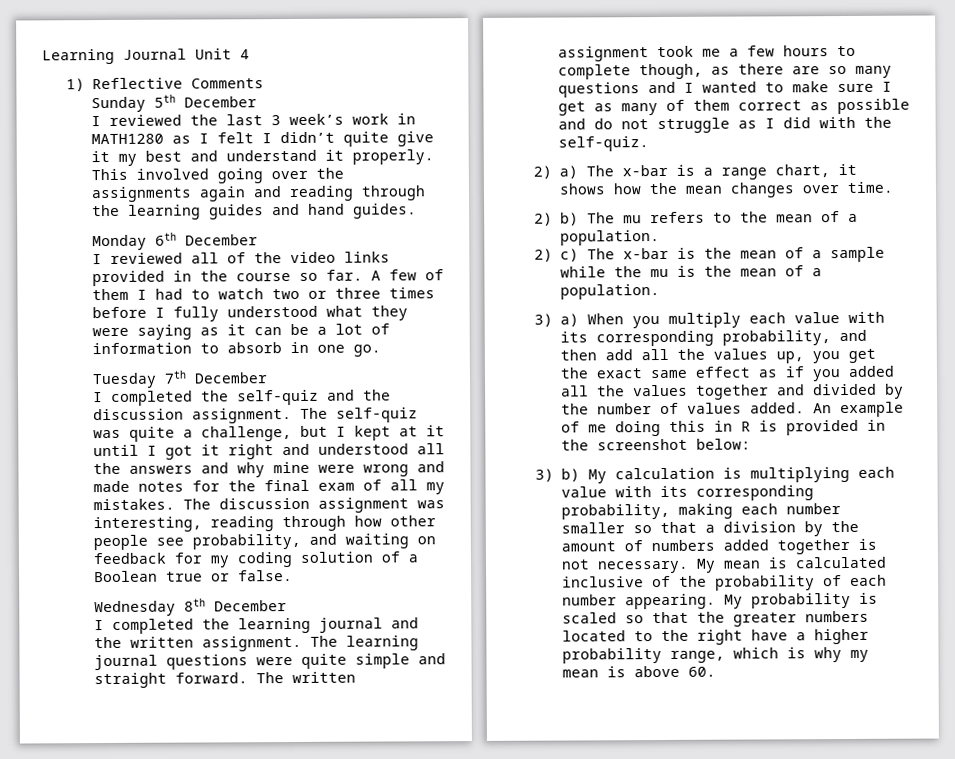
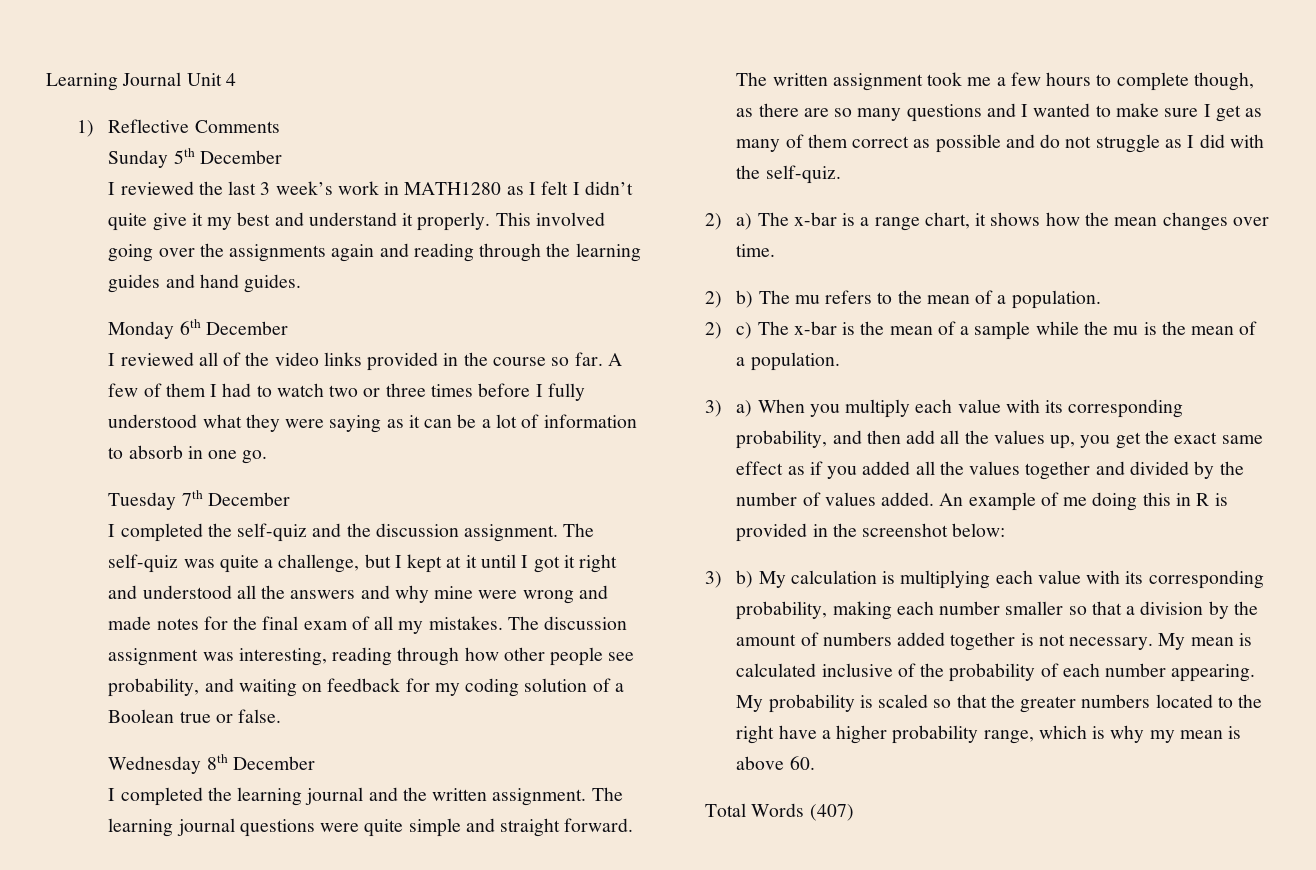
+ Total Words (407)

